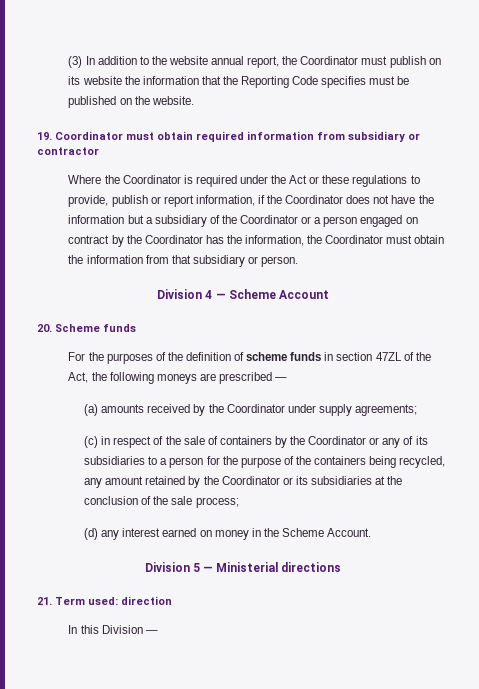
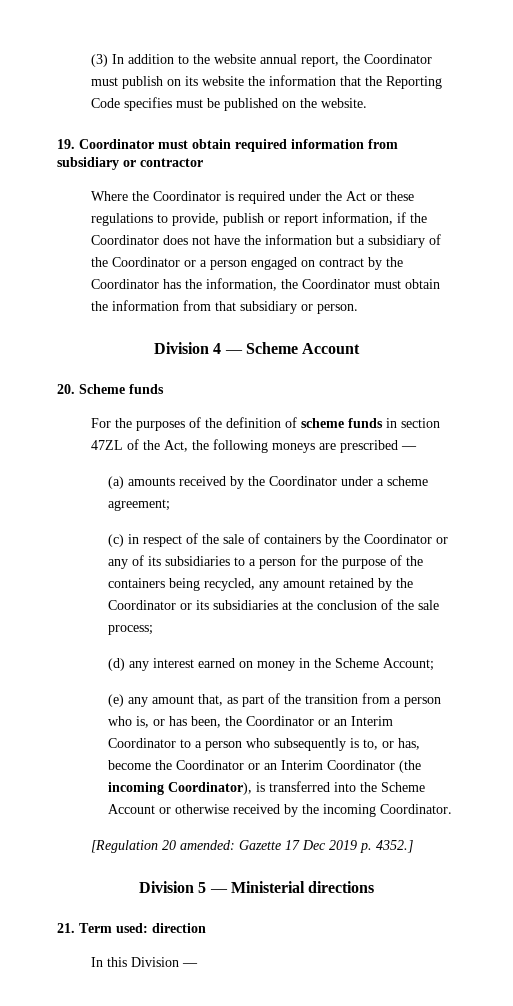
- (a) amounts received by the Coordinator under supply agreements;
+ (a) amounts received by the Coordinator under a scheme agreement;
- (d) any interest earned on money in the Scheme Account.
+ (d) any interest earned on money in the Scheme Account;
+ (e) any amount that, as part of the transition from a person who is, or has been, the Coordinator or an Interim Coordinator to a person who subsequently is to, or has, become the Coordinator or an Interim Coordinator (the incoming Coordinator), is transferred into the Scheme Account or otherwise received by the incoming Coordinator.
+ [Regulation 20 amended: Gazette 17 Dec 2019 p. 4352.]

